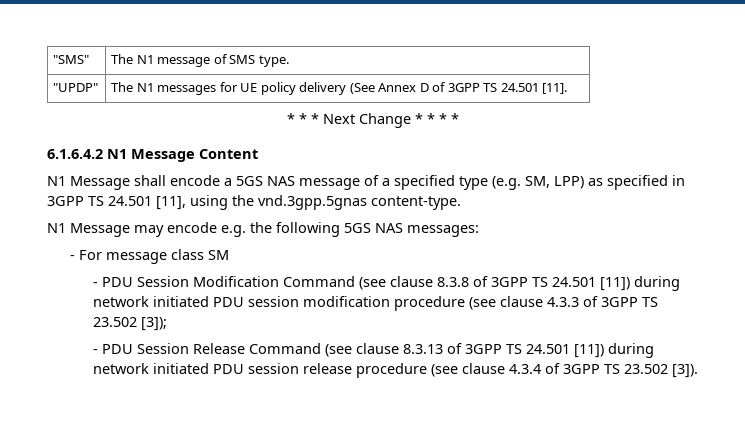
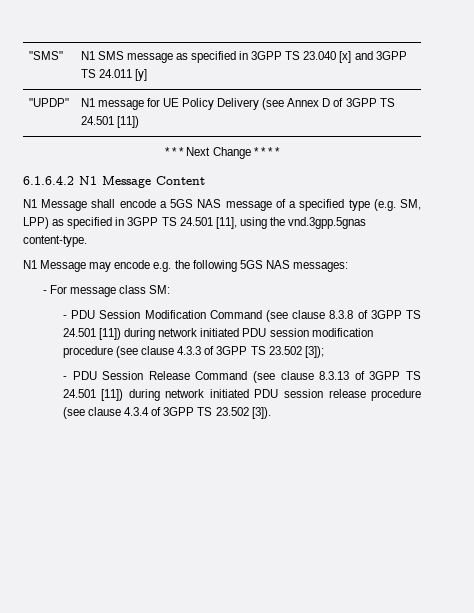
- "SMS" | The N1 message of SMS type.
- "UPDP" | The N1 messages for UE policy delivery (See Annex D of 3GPP TS 24.501 [11].
+ "SMS" | N1 SMS message as specified in 3GPP TS 23.040 [x] and 3GPP TS 24.011 [y]
+ "UPDP" | N1 message for UE Policy Delivery (see Annex D of 3GPP TS 24.501 [11])
- - For message class SM
+ - For message class SM:

